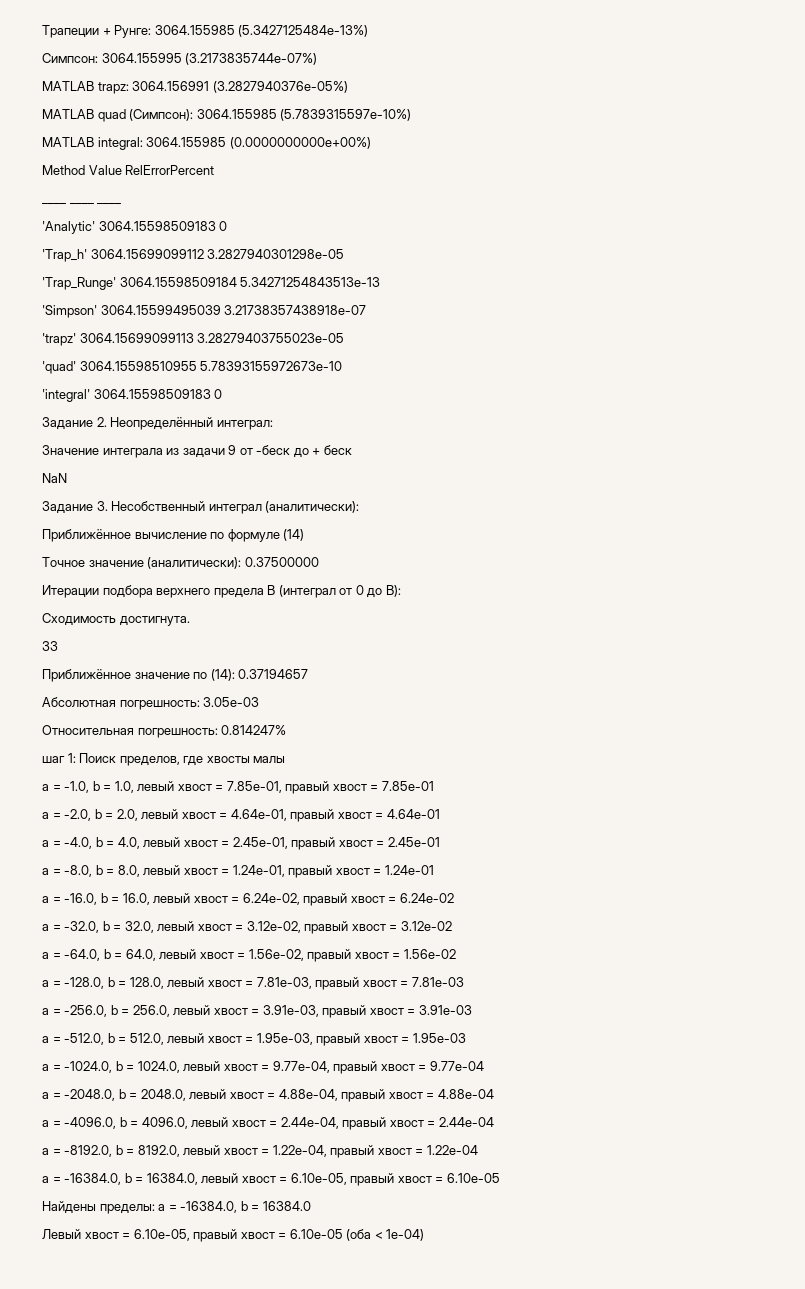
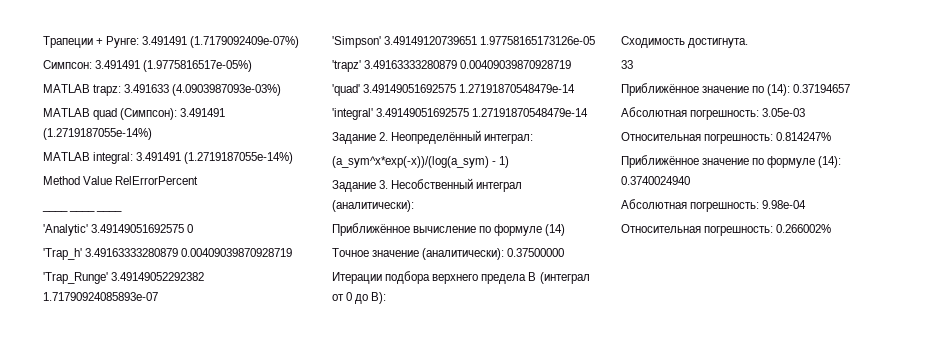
- Трапеции + Рунге: 3064.155985 (5.3427125484e-13%)
+ Трапеции + Рунге: 3.491491 (1.7179092409e-07%)
- Симпсон: 3064.155995 (3.2173835744e-07%)
+ Симпсон: 3.491491 (1.9775816517e-05%)
- MATLAB trapz: 3064.156991 (3.2827940376e-05%)
+ MATLAB trapz: 3.491633 (4.0903987093e-03%)
- MATLAB quad (Симпсон): 3064.155985 (5.7839315597e-10%)
+ MATLAB quad (Симпсон): 3.491491 (1.2719187055e-14%)
- MATLAB integral: 3064.155985 (0.0000000000e+00%)
+ MATLAB integral: 3.491491 (1.2719187055e-14%)
- 'Analytic' 3064.15598509183 0
+ 'Analytic' 3.49149051692575 0
- 'Trap_h' 3064.15699099112 3.2827940301298e-05
+ 'Trap_h' 3.49163333280879 0.00409039870928719
- 'Trap_Runge' 3064.15598509184 5.34271254843513e-13
+ 'Trap_Runge' 3.49149052292382 1.71790924085893e-07
- 'Simpson' 3064.15599495039 3.21738357438918e-07
+ 'Simpson' 3.49149120739651 1.97758165173126e-05
- 'trapz' 3064.15699099113 3.28279403755023e-05
+ 'trapz' 3.49163333280879 0.00409039870928719
- 'quad' 3064.15598510955 5.78393155972673e-10
+ 'quad' 3.49149051692575 1.27191870548479e-14
- 'integral' 3064.15598509183 0
+ 'integral' 3.49149051692575 1.27191870548479e-14
- Значение интеграла из задачи 9 от -беск до + беск
- NaN
+ (a_sym^x*exp(-x))/(log(a_sym) - 1)
- шаг 1: Поиск пределов, где хвосты малы
- a = -1.0, b = 1.0, левый хвост = 7.85e-01, правый хвост = 7.85e-01
- a = -2.0, b = 2.0, левый хвост = 4.64e-01, правый хвост = 4.64e-01
- a = -4.0, b = 4.0, левый хвост = 2.45e-01, правый хвост = 2.45e-01
- a = -8.0, b = 8.0, левый хвост = 1.24e-01, правый хвост = 1.24e-01
- a = -16.0, b = 16.0, левый хвост = 6.24e-02, правый хвост = 6.24e-02
- a = -32.0, b = 32.0, левый хвост = 3.12e-02, правый хвост = 3.12e-02
- a = -64.0, b = 64.0, левый хвост = 1.56e-02, правый хвост = 1.56e-02
- a = -128.0, b = 128.0, левый хвост = 7.81e-03, правый хвост = 7.81e-03
- a = -256.0, b = 256.0, левый хвост = 3.91e-03, правый хвост = 3.91e-03
- a = -512.0, b = 512.0, левый хвост = 1.95e-03, правый хвост = 1.95e-03
- a = -1024.0, b = 1024.0, левый хвост = 9.77e-04, правый хвост = 9.77e-04
- a = -2048.0, b = 2048.0, левый хвост = 4.88e-04, правый хвост = 4.88e-04
- a = -4096.0, b = 4096.0, левый хвост = 2.44e-04, правый хвост = 2.44e-04
- a = -8192.0, b = 8192.0, левый хвост = 1.22e-04, правый хвост = 1.22e-04
- a = -16384.0, b = 16384.0, левый хвост = 6.10e-05, правый хвост = 6.10e-05
- Найдены пределы: a = -16384.0, b = 16384.0
- Левый хвост = 6.10e-05, правый хвост = 6.10e-05 (оба < 1e-04)
+ Приближённое значение по формуле (14): 0.3740024940
+ Абсолютная погрешность: 9.98e-04
+ Относительная погрешность: 0.266002%

